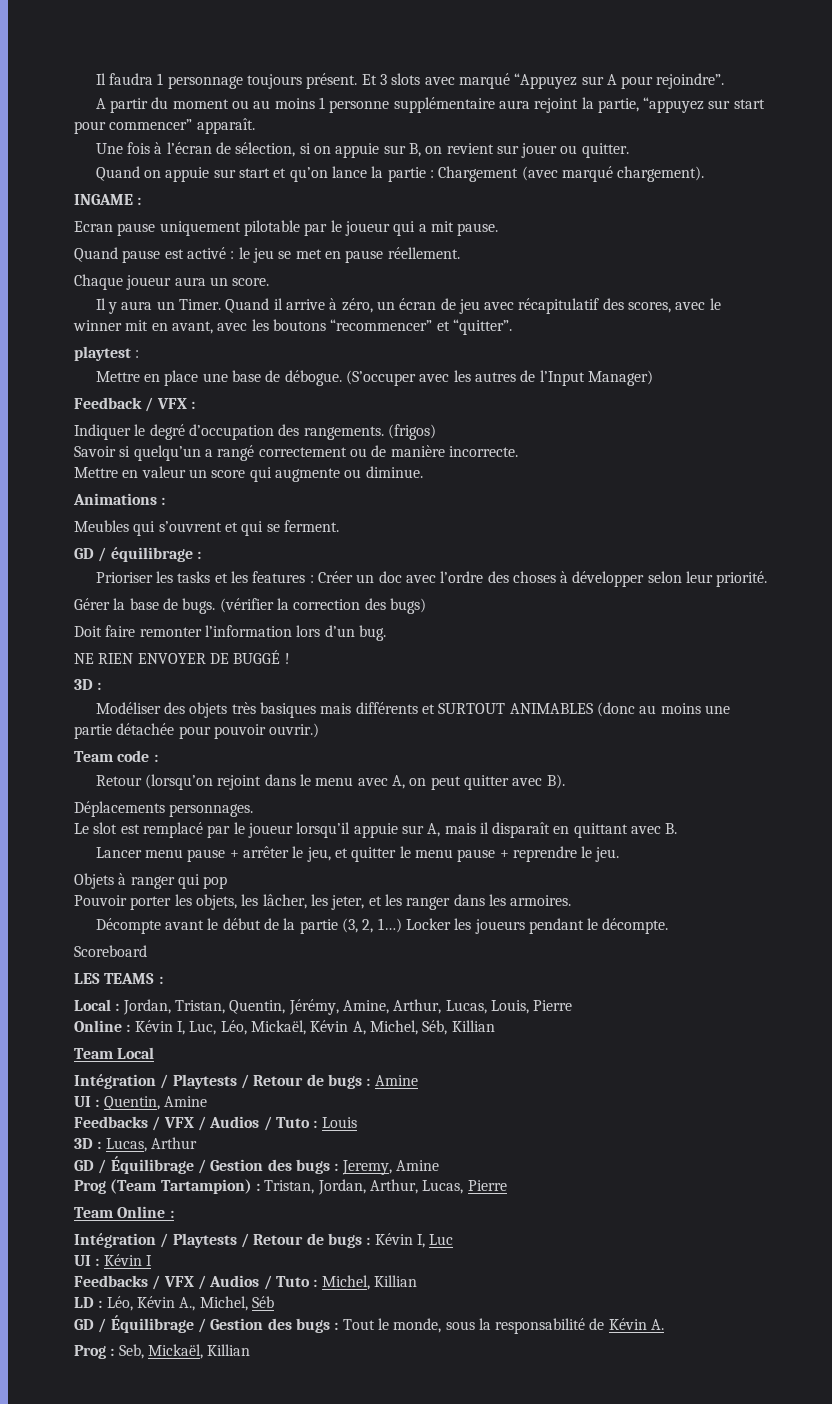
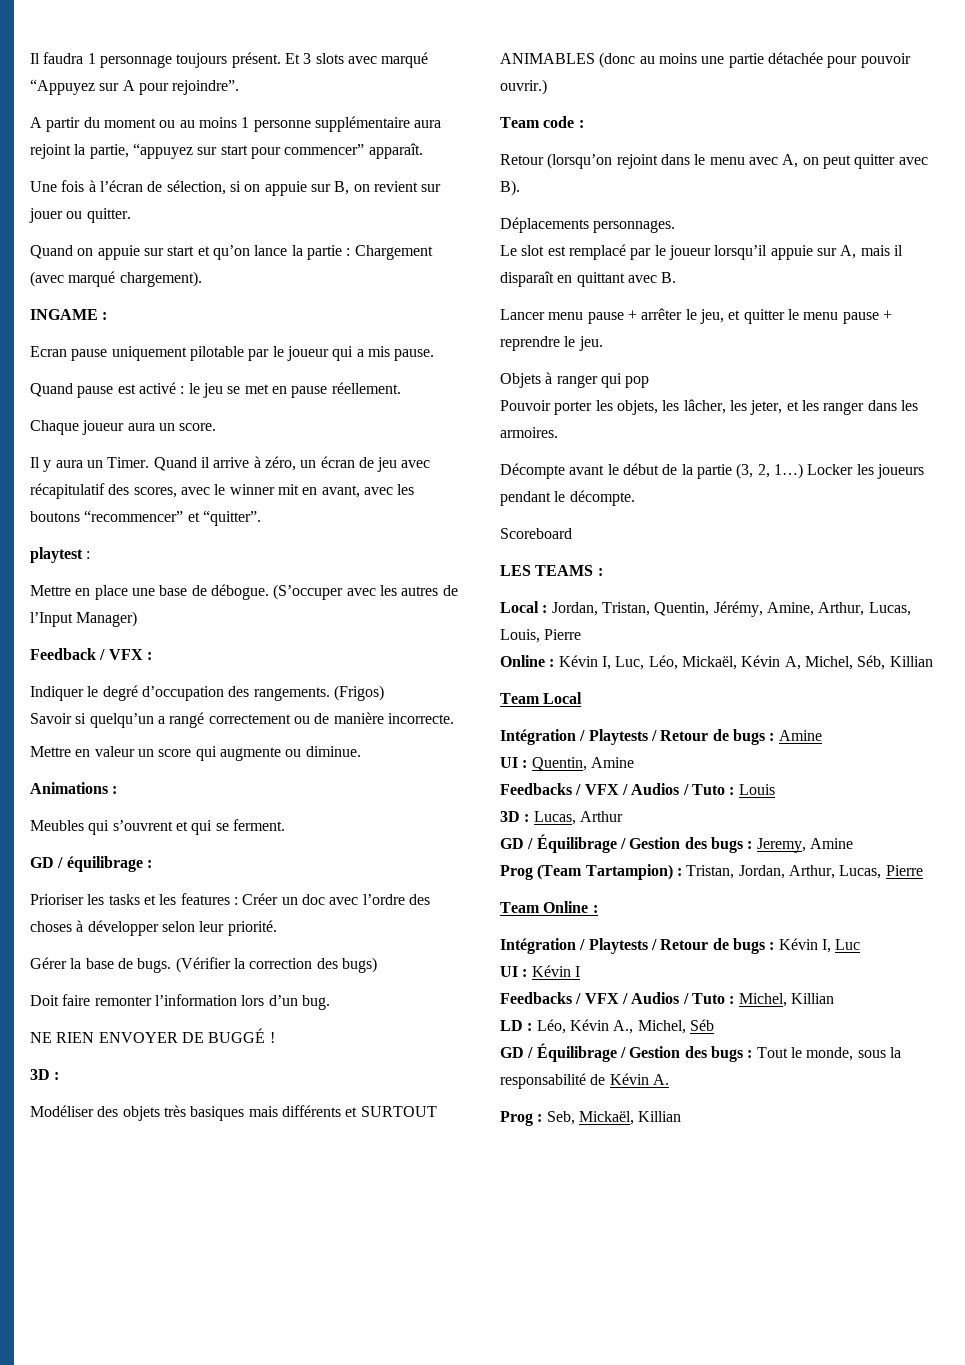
- Ecran pause uniquement pilotable par le joueur qui a mit pause.
+ Ecran pause uniquement pilotable par le joueur qui a mis pause.
- (frigos)
+ (Frigos)
- (vérifier la correction des bugs)
+ (Vérifier la correction des bugs)

